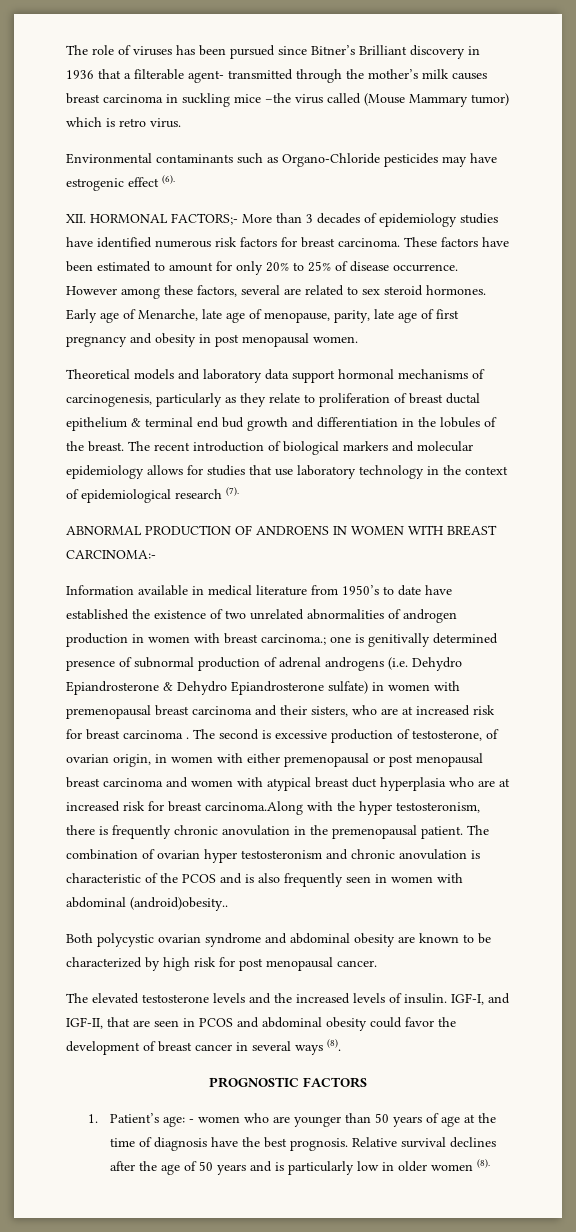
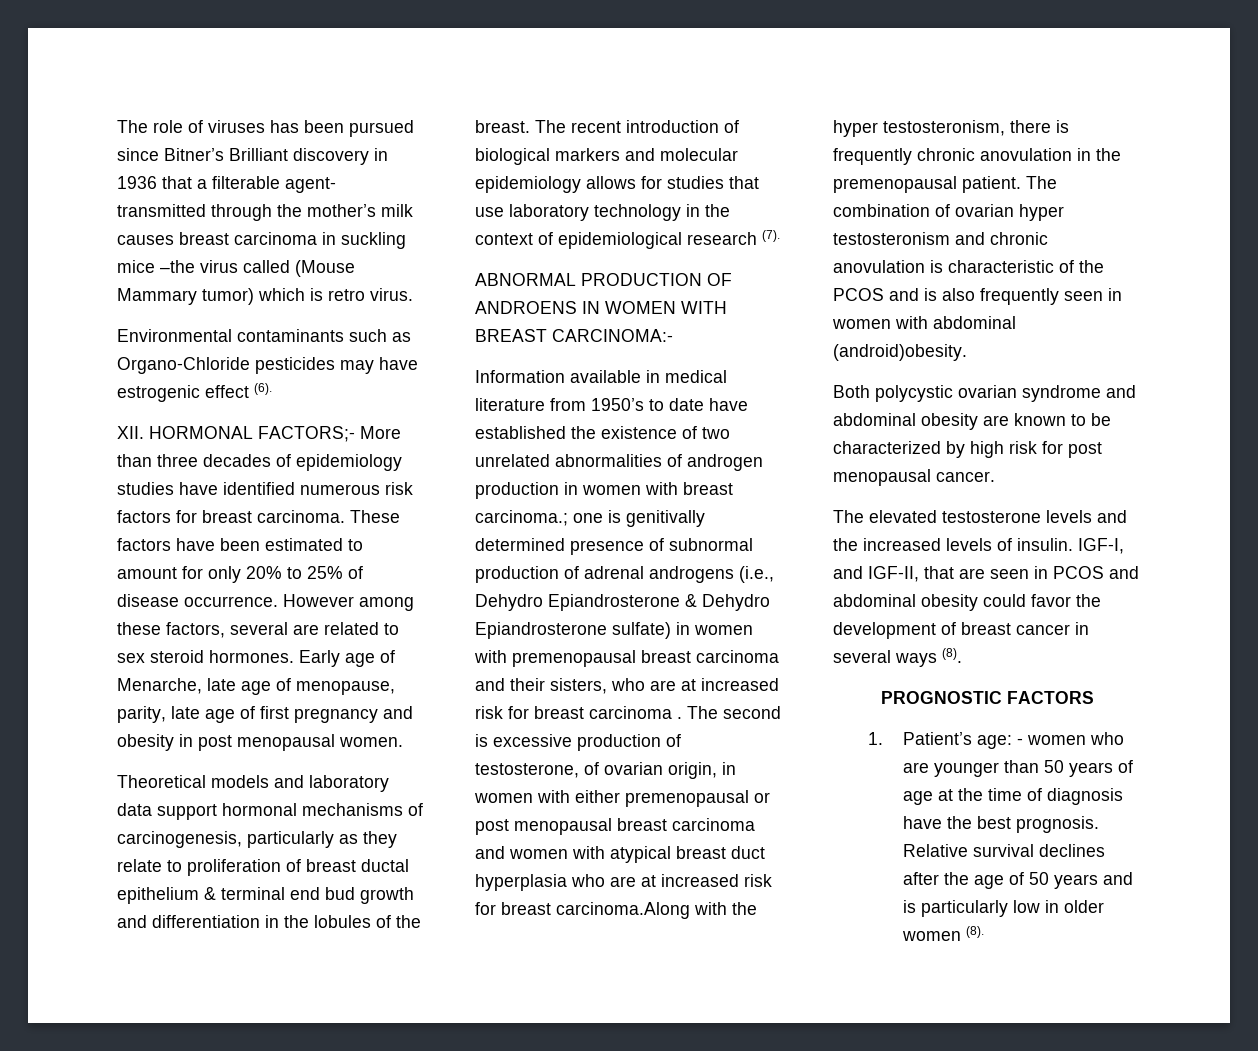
- XII. HORMONAL FACTORS;- More than 3 decades of epidemiology studies have identified numerous risk factors for breast carcinoma.
+ XII. HORMONAL FACTORS;- More than three decades of epidemiology studies have identified numerous risk factors for breast carcinoma.
- Information available in medical literature from 1950’s to date have established the existence of two unrelated abnormalities of androgen production in women with breast carcinoma.; one is genitivally determined presence of subnormal production of adrenal androgens (i.e. Dehydro Epiandrosterone & Dehydro Epiandrosterone sulfate) in women with premenopausal breast carcinoma and their sisters, who are at increased risk for breast carcinoma .
+ Information available in medical literature from 1950’s to date have established the existence of two unrelated abnormalities of androgen production in women with breast carcinoma.; one is genitivally determined presence of subnormal production of adrenal androgens (i.e., Dehydro Epiandrosterone & Dehydro Epiandrosterone sulfate) in women with premenopausal breast carcinoma and their sisters, who are at increased risk for breast carcinoma .
- The combination of ovarian hyper testosteronism and chronic anovulation is characteristic of the PCOS and is also frequently seen in women with abdominal (android)obesity..
+ The combination of ovarian hyper testosteronism and chronic anovulation is characteristic of the PCOS and is also frequently seen in women with abdominal (android)obesity.

